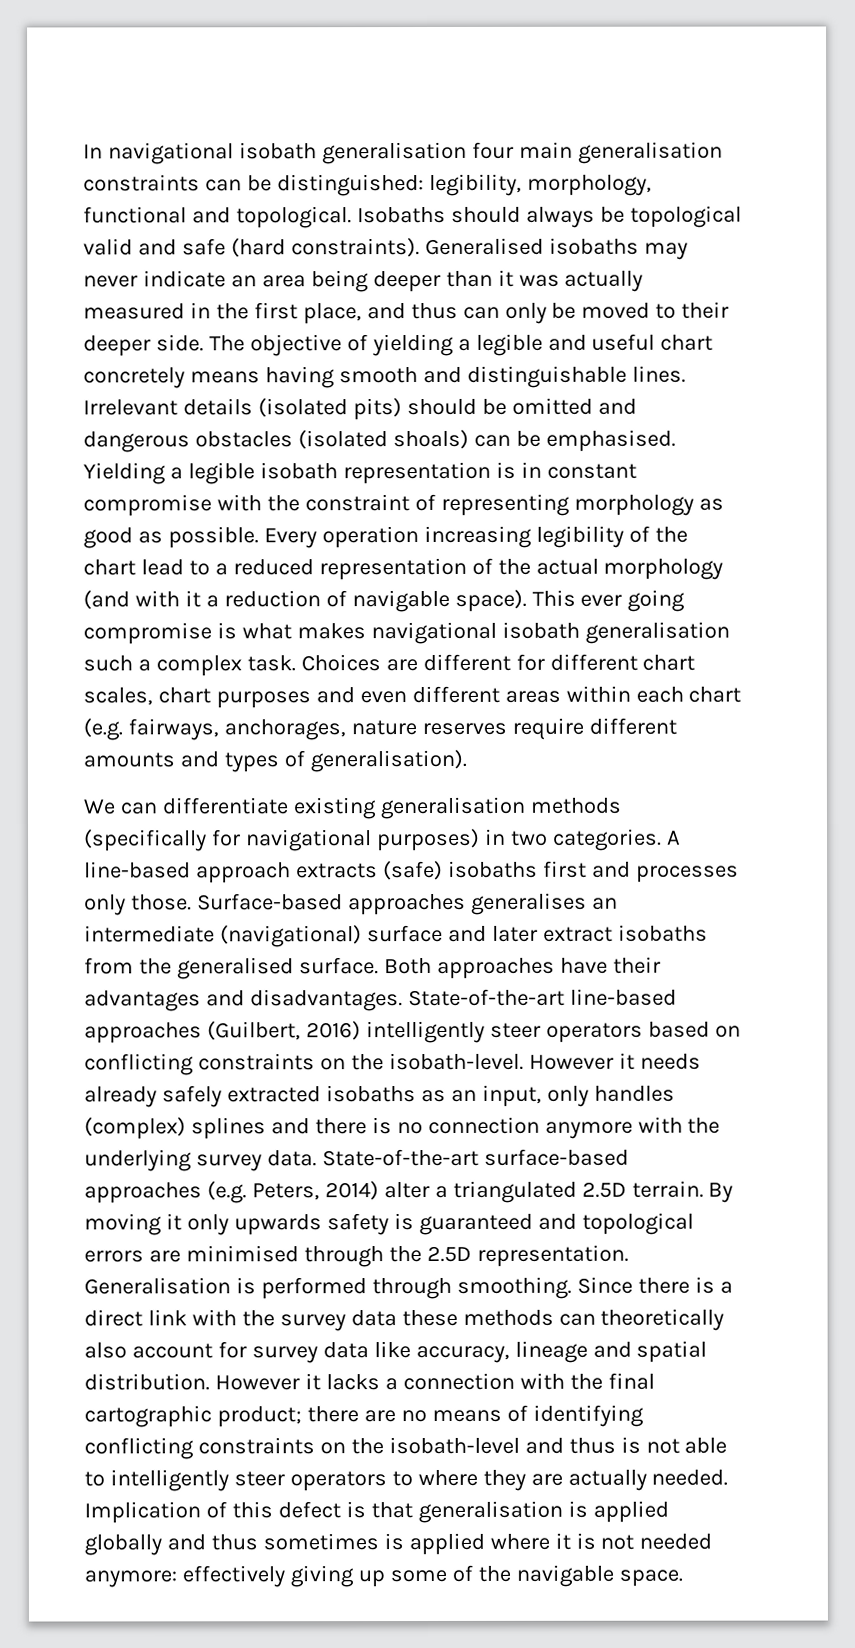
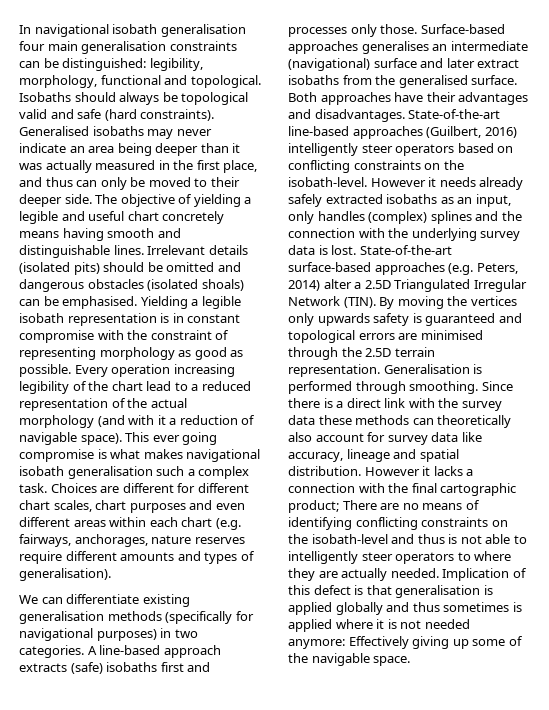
- However it needs already safely extracted isobaths as an input, only handles (complex) splines and there is no connection anymore with the underlying survey data.
+ However it needs already safely extracted isobaths as an input, only handles (complex) splines and the connection with the underlying survey data is lost.
- State-of-the-art surface-based approaches (e.g. Peters, 2014) alter a triangulated 2.5D terrain. By moving it only upwards safety is guaranteed and topological errors are minimised through the 2.5D representation.
+ State-of-the-art surface-based approaches (e.g. Peters, 2014) alter a 2.5D Triangulated Irregular Network (TIN). By moving the vertices only upwards safety is guaranteed and topological errors are minimised through the 2.5D terrain representation.
- However it lacks a connection with the final cartographic product; there are no means of identifying conflicting constraints on the isobath-level and thus is not able to intelligently steer operators to where they are actually needed.
+ However it lacks a connection with the final cartographic product; There are no means of identifying conflicting constraints on the isobath-level and thus is not able to intelligently steer operators to where they are actually needed.
- Implication of this defect is that generalisation is applied globally and thus sometimes is applied where it is not needed anymore: effectively giving up some of the navigable space.
+ Implication of this defect is that generalisation is applied globally and thus sometimes is applied where it is not needed anymore: Effectively giving up some of the navigable space.

